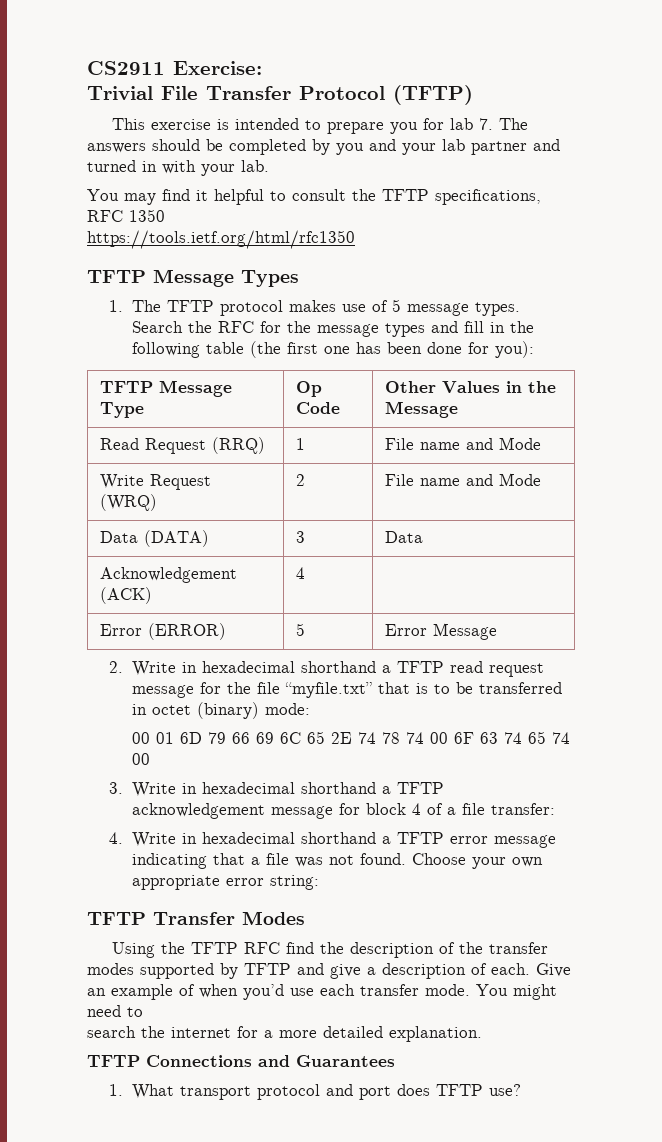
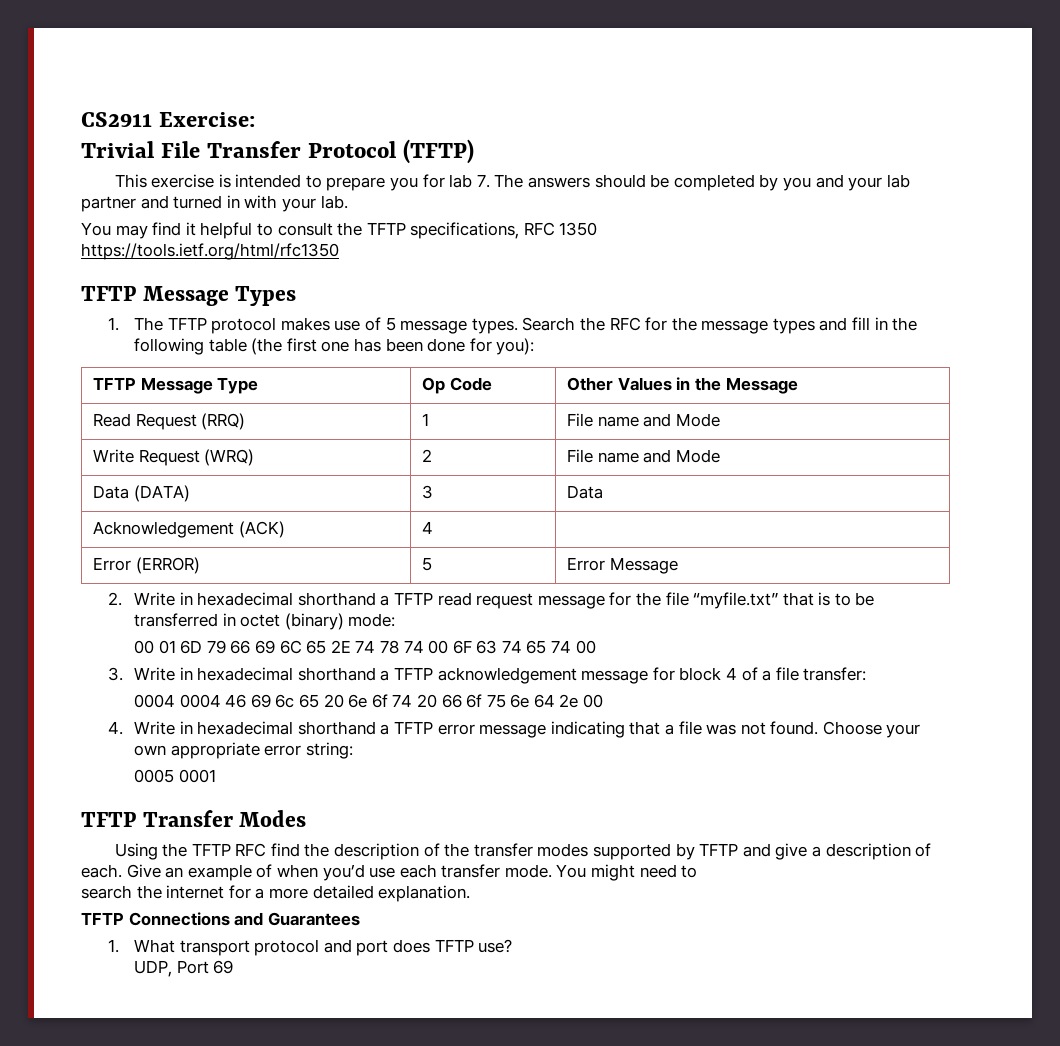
+ 0004 0004 46 69 6c 65 20 6e 6f 74 20 66 6f 75 6e 64 2e 00
+ 0005 0001
+ UDP, Port 69

